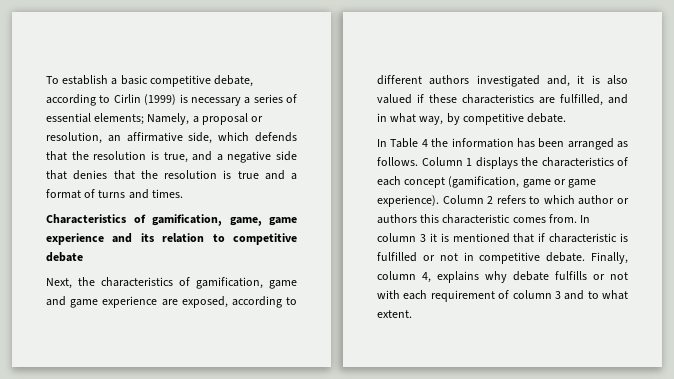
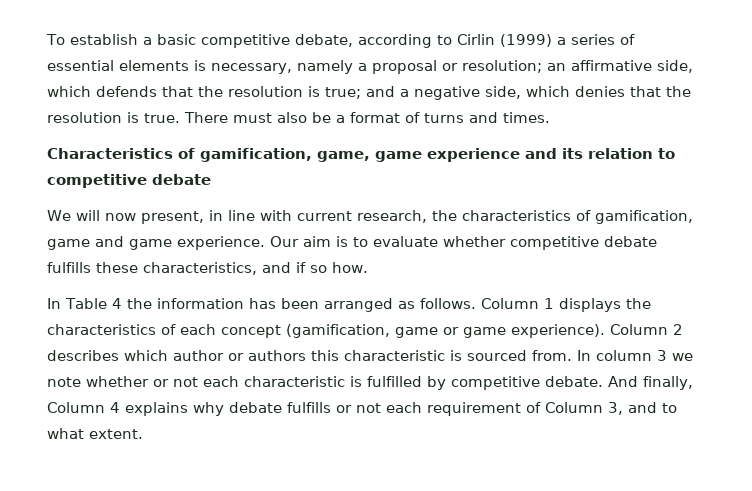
- To establish a basic competitive debate, according to Cirlin (1999) is necessary a series of essential elements; Namely, a proposal or resolution, an affirmative side, which defends that the resolution is true, and a negative side that denies that the resolution is true and a format of turns and times.
+ To establish a basic competitive debate, according to Cirlin (1999) a series of essential elements is necessary, namely a proposal or resolution; an affirmative side, which defends that the resolution is true; and a negative side, which denies that the resolution is true. There must also be a format of turns and times.
- Next, the characteristics of gamification, game and game experience are exposed, according to different authors investigated and, it is also valued if these characteristics are fulfilled, and in what way, by competitive debate.
+ We will now present, in line with current research, the characteristics of gamification, game and game experience. Our aim is to evaluate whether competitive debate fulfills these characteristics, and if so how.
- Column 2 refers to which author or authors this characteristic comes from.
+ Column 2 describes which author or authors this characteristic is sourced from.
- In column 3 it is mentioned that if characteristic is fulfilled or not in competitive debate. Finally, column 4, explains why debate fulfills or not with each requirement of column 3 and to what extent.
+ In column 3 we note whether or not each characteristic is fulfilled by competitive debate. And finally, Column 4 explains why debate fulfills or not each requirement of Column 3, and to what extent.

